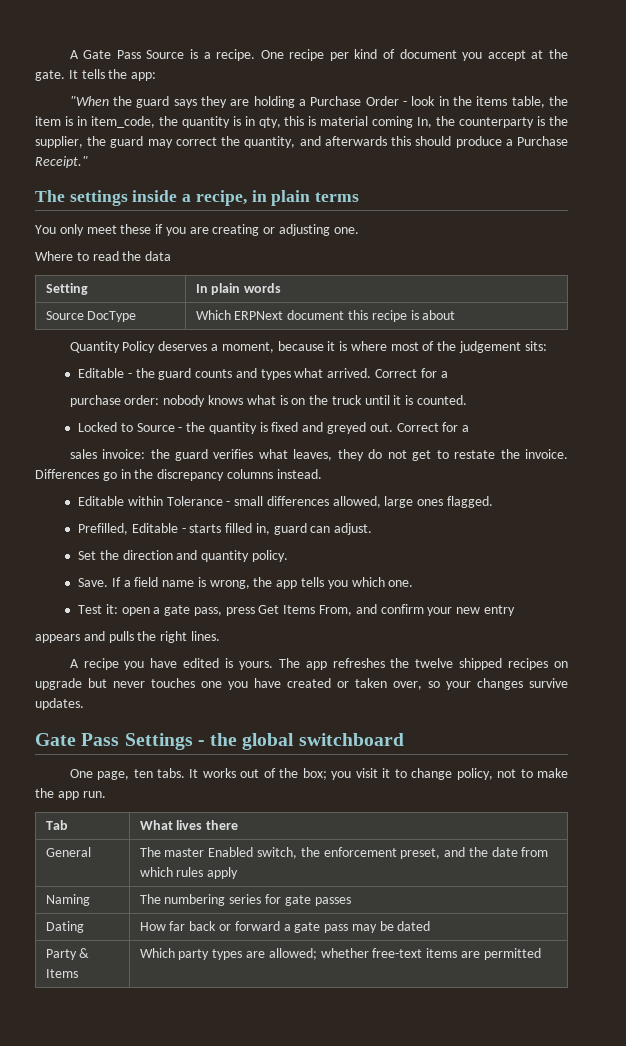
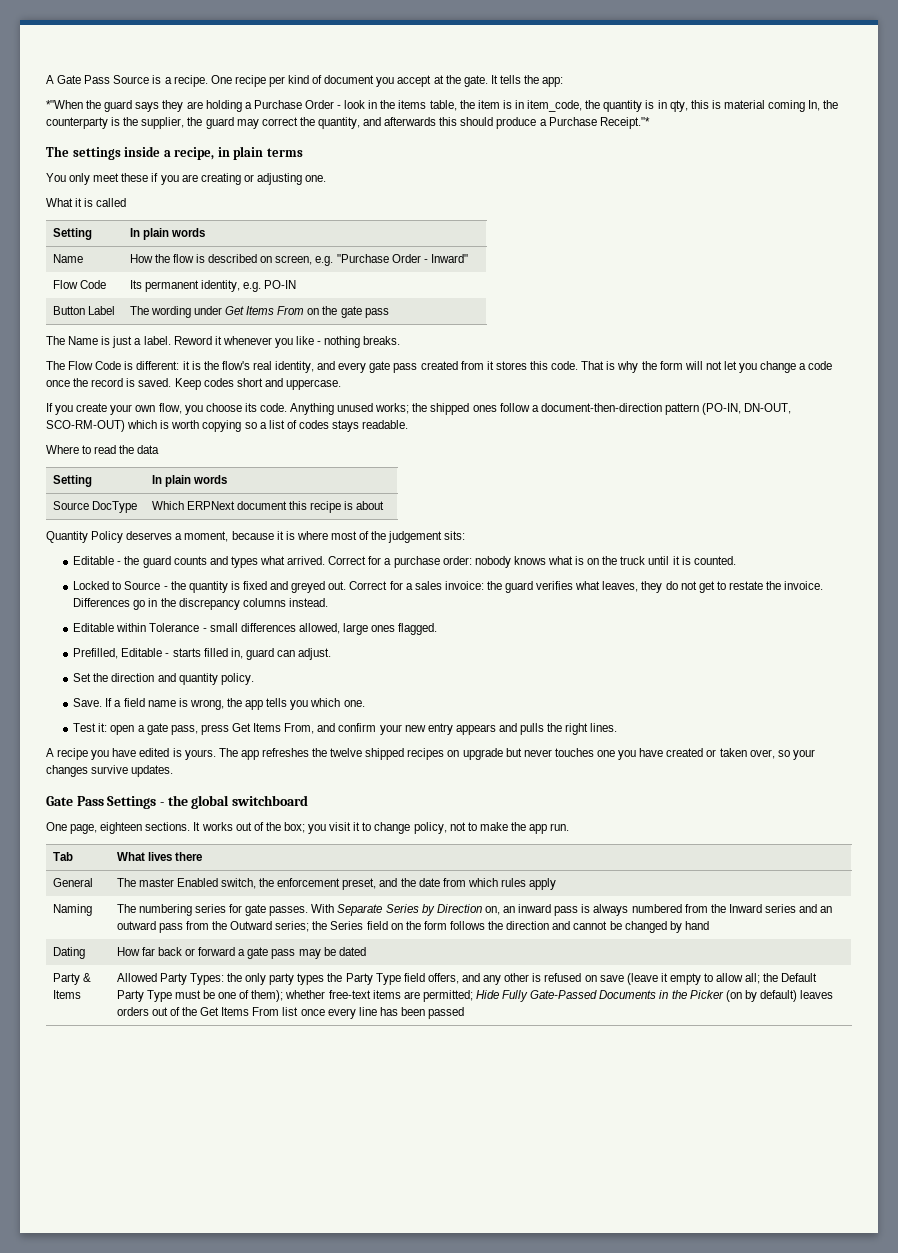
- "When the guard says they are holding a Purchase Order - look in the items table, the item is in item_code, the quantity is in qty, this is material coming In, the counterparty is the supplier, the guard may correct the quantity, and afterwards this should produce a Purchase Receipt."
+ *"When the guard says they are holding a Purchase Order - look in the items table, the item is in item_code, the quantity is in qty, this is material coming In, the counterparty is the supplier, the guard may correct the quantity, and afterwards this should produce a Purchase Receipt."*
+ What it is called
+ Setting | In plain words
+ Name | How the flow is described on screen, e.g. "Purchase Order - Inward"
+ Flow Code | Its permanent identity, e.g. PO-IN
+ Button Label | The wording under Get Items From on the gate pass
+ The Name is just a label. Reword it whenever you like - nothing breaks.
+ The Flow Code is different: it is the flow's real identity, and every gate pass created from it stores this code. That is why the form will not let you change a code once the record is saved. Keep codes short and uppercase.
+ If you create your own flow, you choose its code. Anything unused works; the shipped ones follow a document-then-direction pattern (PO-IN, DN-OUT, SCO-RM-OUT) which is worth copying so a list of codes stays readable.
- Editable - the guard counts and types what arrived. Correct for a
- purchase order: nobody knows what is on the truck until it is counted.
+ Editable - the guard counts and types what arrived. Correct for a purchase order: nobody knows what is on the truck until it is counted.
- Locked to Source - the quantity is fixed and greyed out. Correct for a
- sales invoice: the guard verifies what leaves, they do not get to restate the invoice.
+ Locked to Source - the quantity is fixed and greyed out. Correct for a sales invoice: the guard verifies what leaves, they do not get to restate the invoice.
- Test it: open a gate pass, press Get Items From, and confirm your new entry
- appears and pulls the right lines.
+ Test it: open a gate pass, press Get Items From, and confirm your new entry appears and pulls the right lines.
- One page, ten tabs.
+ One page, eighteen sections.
- The numbering series for gate passes
+ The numbering series for gate passes. With Separate Series by Direction on, an inward pass is always numbered from the Inward series and an outward pass from the Outward series; the Series field on the form follows the direction and cannot be changed by hand
- Which party types are allowed; whether free-text items are permitted
+ Allowed Party Types: the only party types the Party Type field offers, and any other is refused on save (leave it empty to allow all; the Default Party Type must be one of them); whether free-text items are permitted; Hide Fully Gate-Passed Documents in the Picker (on by default) leaves orders out of the Get Items From list once every line has been passed

